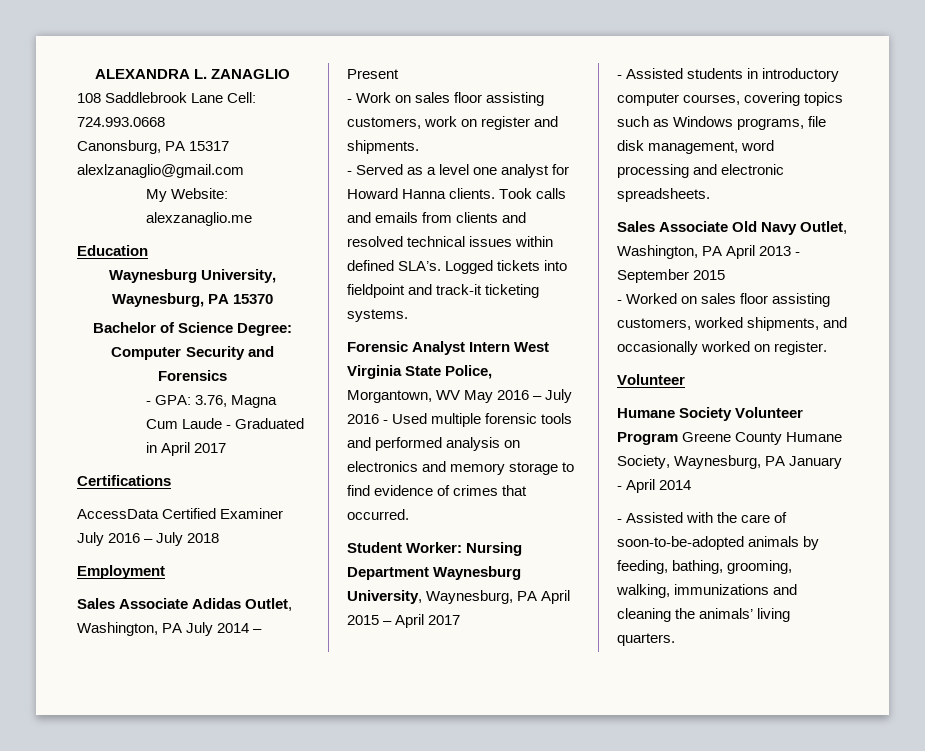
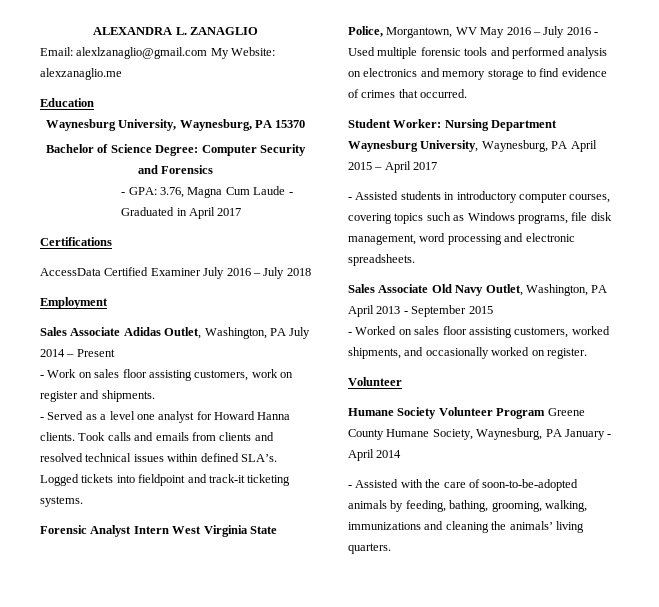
- 108 Saddlebrook Lane Cell: 724.993.0668
- Canonsburg, PA 15317 alexlzanaglio@gmail.com
- My Website: alexzanaglio.me
+ Email: alexlzanaglio@gmail.com My Website: alexzanaglio.me

